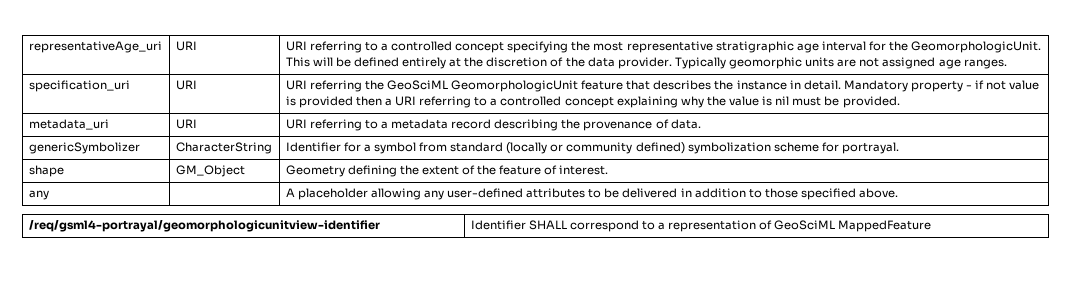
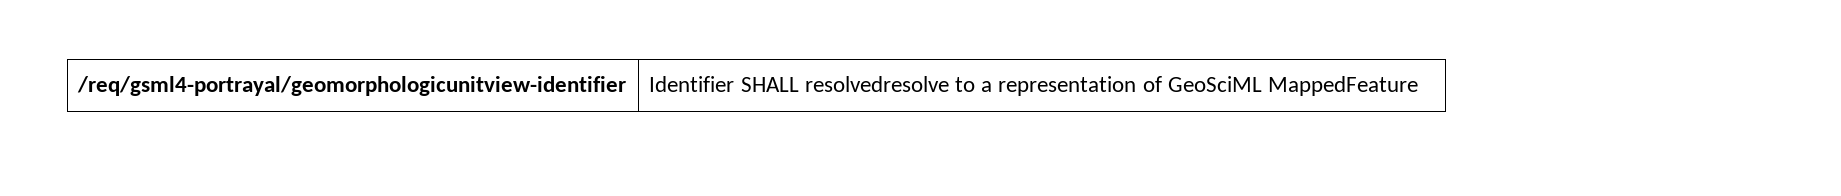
- representativeAge_uri | URI | URI referring to a controlled concept specifying the most representative stratigraphic age interval for the GeomorphologicUnit. This will be defined entirely at the discretion of the data provider. Typically geomorphic units are not assigned age ranges.
- specification_uri | URI | URI referring the GeoSciML GeomorphologicUnit feature that describes the instance in detail. Mandatory property - if not value is provided then a URI referring to a controlled concept explaining why the value is nil must be provided.
- metadata_uri | URI | URI referring to a metadata record describing the provenance of data.
- genericSymbolizer | CharacterString | Identifier for a symbol from standard (locally or community defined) symbolization scheme for portrayal.
- shape | GM_Object | Geometry defining the extent of the feature of interest.
- any | | A placeholder allowing any user-defined attributes to be delivered in addition to those specified above.
- /req/gsml4-portrayal/geomorphologicunitview-identifier | Identifier SHALL correspond to a representation of GeoSciML MappedFeature
+ /req/gsml4-portrayal/geomorphologicunitview-identifier | Identifier SHALL resolvedresolve to a representation of GeoSciML MappedFeature

